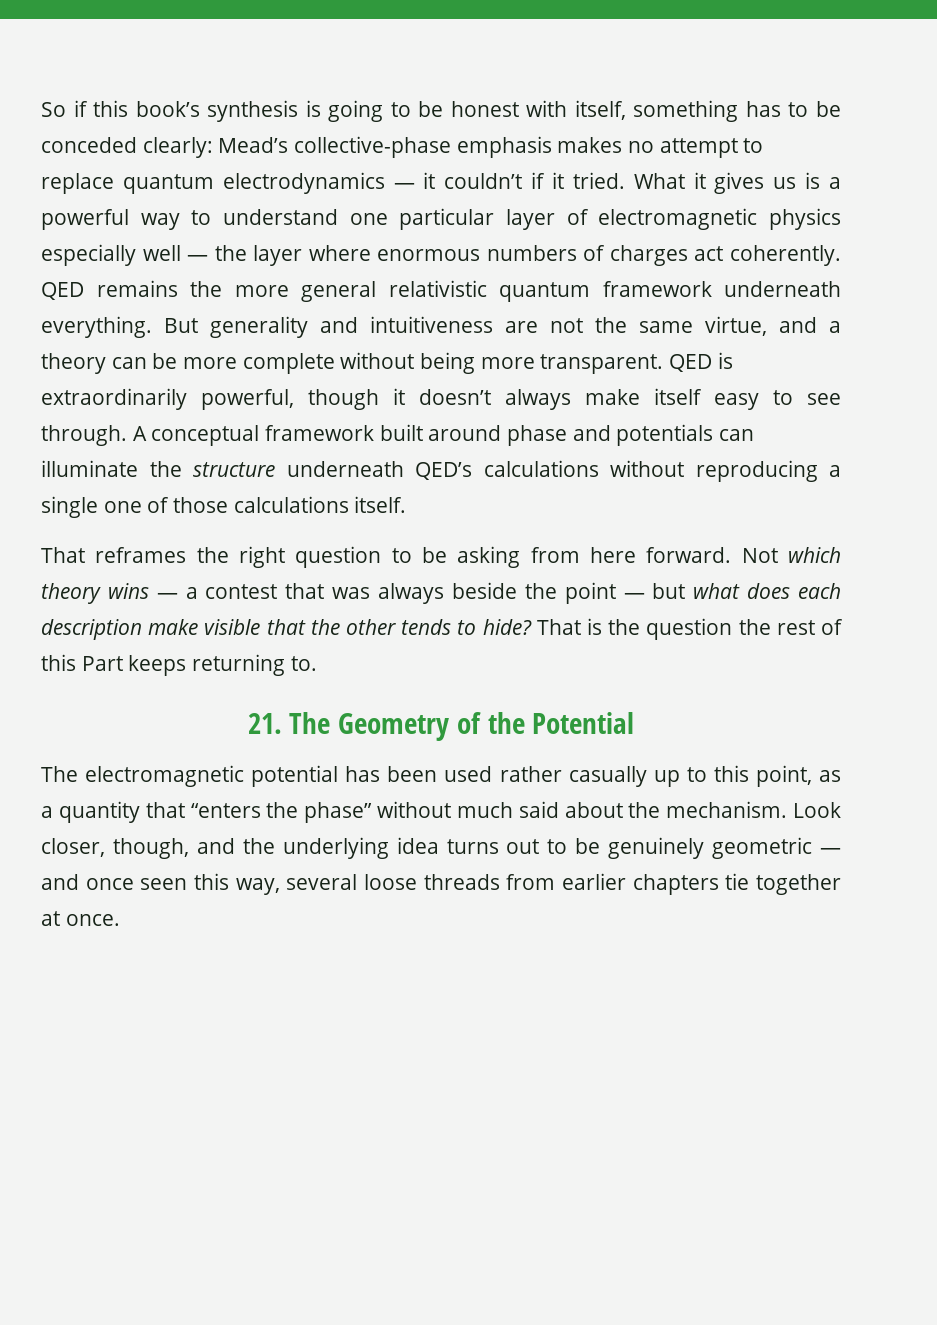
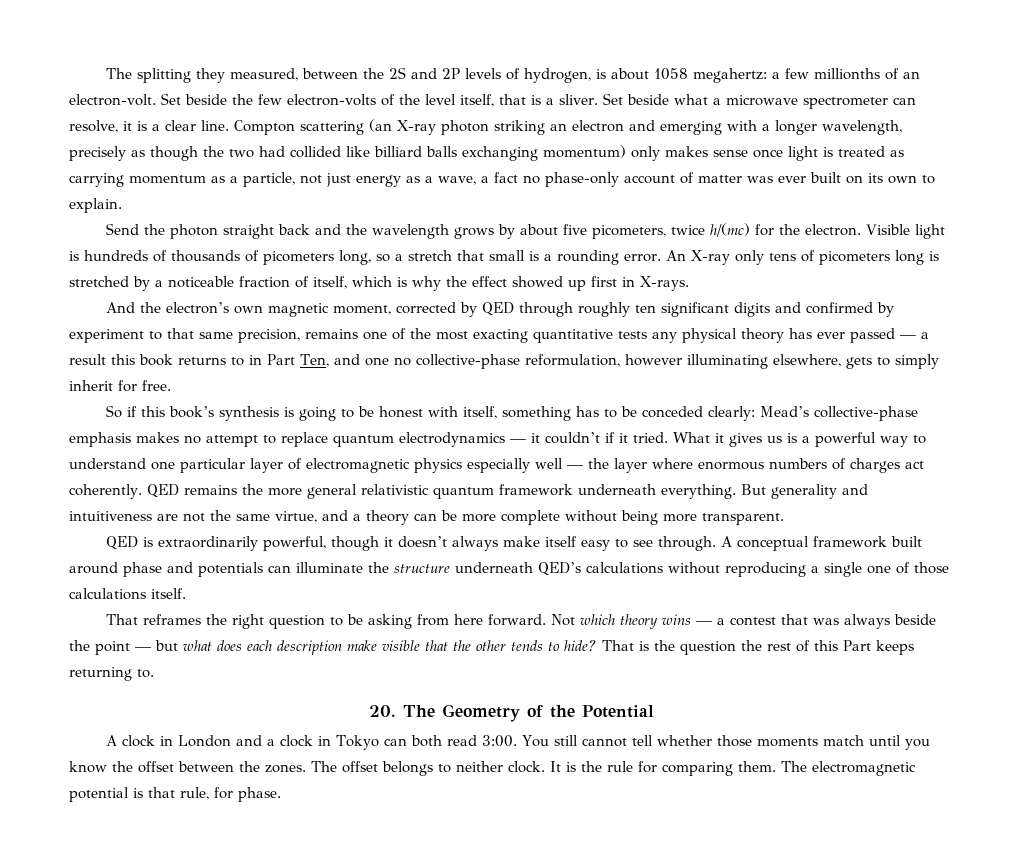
+ The splitting they measured, between the 2S and 2P levels of hydrogen, is about 1058 megahertz: a few millionths of an electron-volt. Set beside the few electron-volts of the level itself, that is a sliver. Set beside what a microwave spectrometer can resolve, it is a clear line. Compton scattering (an X-ray photon striking an electron and emerging with a longer wavelength, precisely as though the two had collided like billiard balls exchanging momentum) only makes sense once light is treated as carrying momentum as a particle, not just energy as a wave, a fact no phase-only account of matter was ever built on its own to explain.
+ Send the photon straight back and the wavelength grows by about five picometers, twice h/(mc) for the electron. Visible light is hundreds of thousands of picometers long, so a stretch that small is a rounding error. An X-ray only tens of picometers long is stretched by a noticeable fraction of itself, which is why the effect showed up first in X-rays.
+ And the electron’s own magnetic moment, corrected by QED through roughly ten significant digits and confirmed by experiment to that same precision, remains one of the most exacting quantitative tests any physical theory has ever passed — a result this book returns to in Part Ten, and one no collective-phase reformulation, however illuminating elsewhere, gets to simply inherit for free.
- But generality and intuitiveness are not the same virtue, and a theory can be more complete without being more transparent. QED is extraordinarily powerful, though it doesn’t always make itself easy to see through.
+ But generality and intuitiveness are not the same virtue, and a theory can be more complete without being more transparent.
+ QED is extraordinarily powerful, though it doesn’t always make itself easy to see through.
- 21. The Geometry of the Potential
+ 20. The Geometry of the Potential
- The electromagnetic potential has been used rather casually up to this point, as a quantity that “enters the phase” without much said about the mechanism. Look closer, though, and the underlying idea turns out to be genuinely geometric — and once seen this way, several loose threads from earlier chapters tie together at once.
+ A clock in London and a clock in Tokyo can both read 3:00. You still cannot tell whether those moments match until you know the offset between the zones. The offset belongs to neither clock. It is the rule for comparing them. The electromagnetic potential is that rule, for phase.

